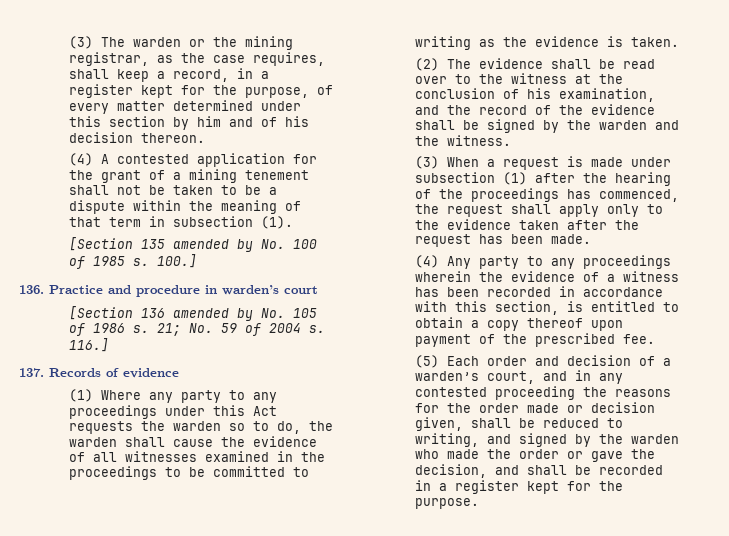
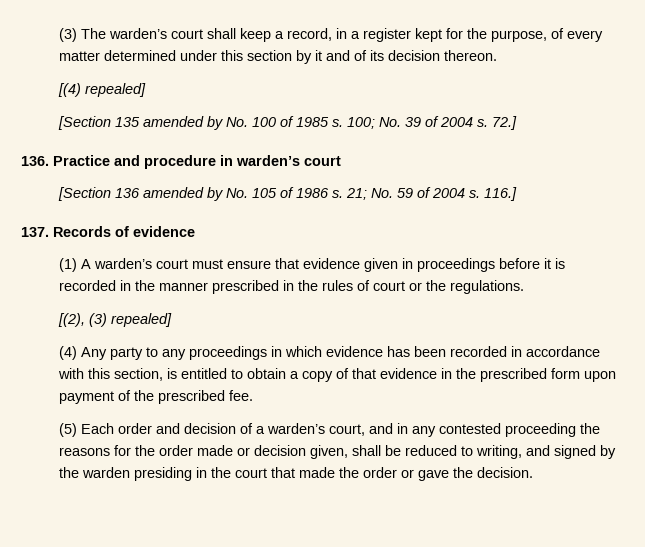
- (3) The warden or the mining registrar, as the case requires, shall keep a record, in a register kept for the purpose, of every matter determined under this section by him and of his decision thereon.
+ (3) The warden’s court shall keep a record, in a register kept for the purpose, of every matter determined under this section by it and of its decision thereon.
- (4) A contested application for the grant of a mining tenement shall not be taken to be a dispute within the meaning of that term in subsection (1).
+ [(4) repealed]
- 100.]
+ 100; No. 39 of 2004 s. 72.]
- (1) Where any party to any proceedings under this Act requests the warden so to do, the warden shall cause the evidence of all witnesses examined in the proceedings to be committed to writing as the evidence is taken.
- (2) The evidence shall be read over to the witness at the conclusion of his examination, and the record of the evidence shall be signed by the warden and the witness.
- (3) When a request is made under subsection (1) after the hearing of the proceedings has commenced, the request shall apply only to the evidence taken after the request has been made.
+ (1) A warden’s court must ensure that evidence given in proceedings before it is recorded in the manner prescribed in the rules of court or the regulations.
+ [(2), (3) repealed]
- (4) Any party to any proceedings wherein the evidence of a witness has been recorded in accordance with this section, is entitled to obtain a copy thereof upon payment of the prescribed fee.
+ (4) Any party to any proceedings in which evidence has been recorded in accordance with this section, is entitled to obtain a copy of that evidence in the prescribed form upon payment of the prescribed fee.
- (5) Each order and decision of a warden’s court, and in any contested proceeding the reasons for the order made or decision given, shall be reduced to writing, and signed by the warden who made the order or gave the decision, and shall be recorded in a register kept for the purpose.
+ (5) Each order and decision of a warden’s court, and in any contested proceeding the reasons for the order made or decision given, shall be reduced to writing, and signed by the warden presiding in the court that made the order or gave the decision.

